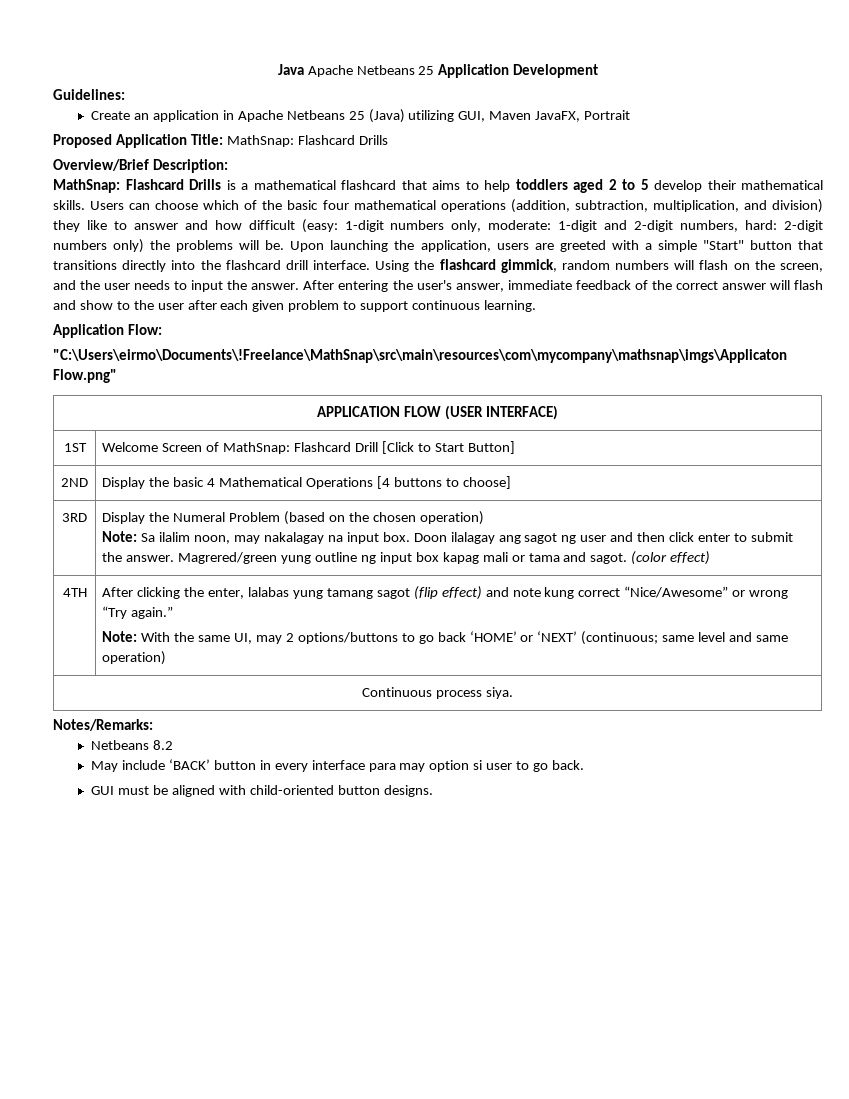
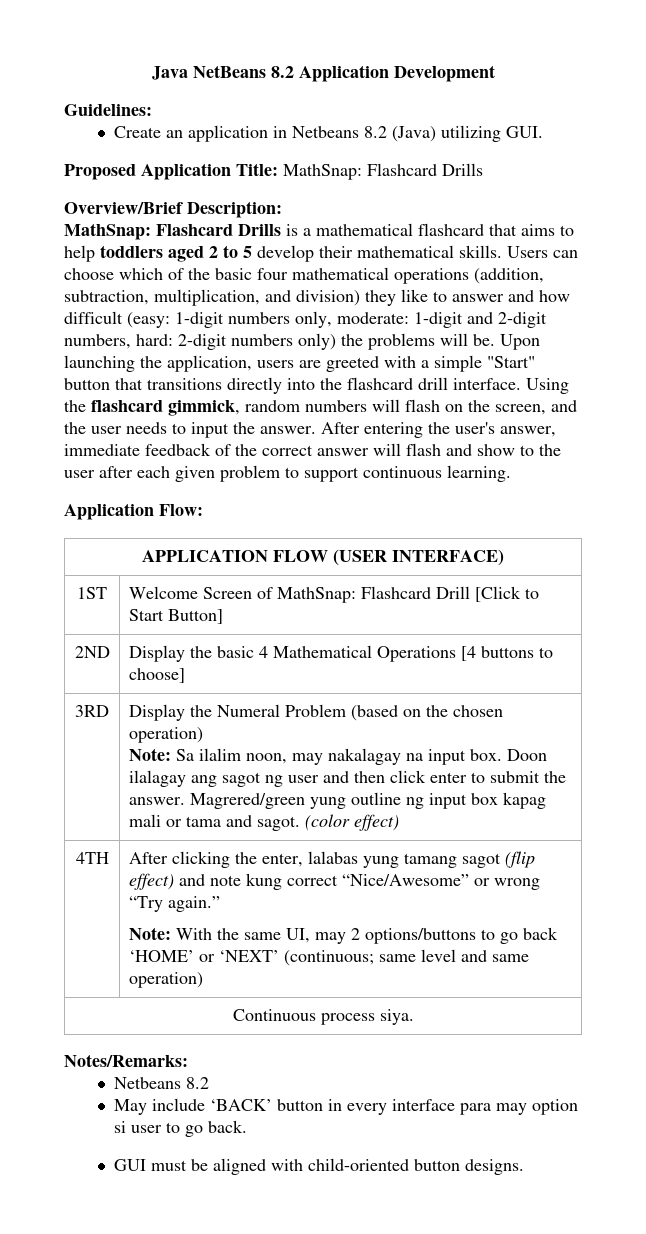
- Java Apache Netbeans 25 Application Development
+ Java NetBeans 8.2 Application Development
- Create an application in Apache Netbeans 25 (Java) utilizing GUI, Maven JavaFX, Portrait
+ Create an application in Netbeans 8.2 (Java) utilizing GUI.
- "C:\Users\eirmo\Documents\!Freelance\MathSnap\src\main\resources\com\mycompany\mathsnap\imgs\Applicaton Flow.png"

